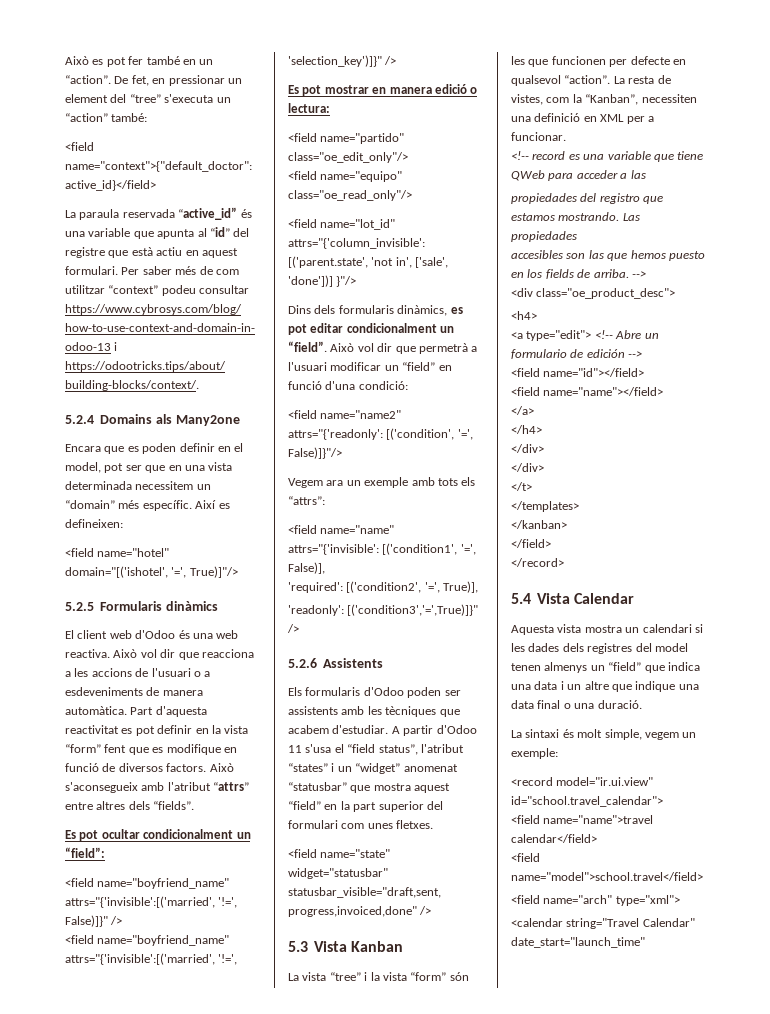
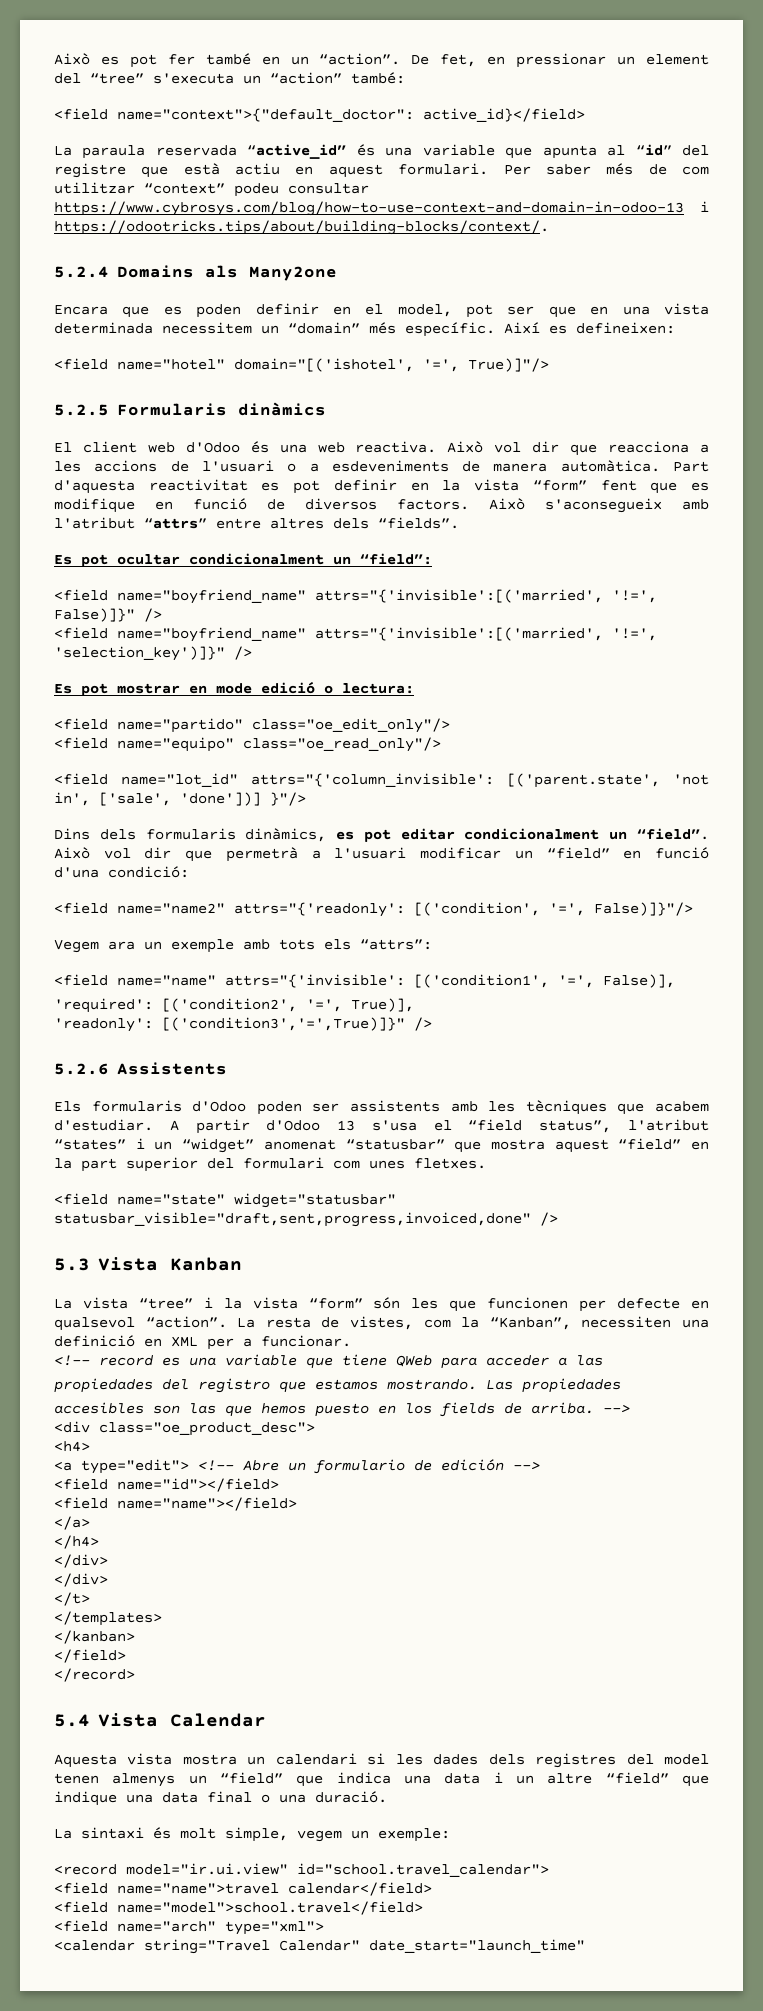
- Es pot mostrar en manera edició o lectura:
+ Es pot mostrar en mode edició o lectura:
- A partir d'Odoo 11 s'usa el “field status”, l'atribut “states” i un “widget” anomenat “statusbar” que mostra aquest “field” en la part superior del formulari com unes fletxes.
+ A partir d'Odoo 13 s'usa el “field status”, l'atribut “states” i un “widget” anomenat “statusbar” que mostra aquest “field” en la part superior del formulari com unes fletxes.
- Aquesta vista mostra un calendari si les dades dels registres del model tenen almenys un “field” que indica una data i un altre que indique una data final o una duració.
+ Aquesta vista mostra un calendari si les dades dels registres del model tenen almenys un “field” que indica una data i un altre “field” que indique una data final o una duració.

